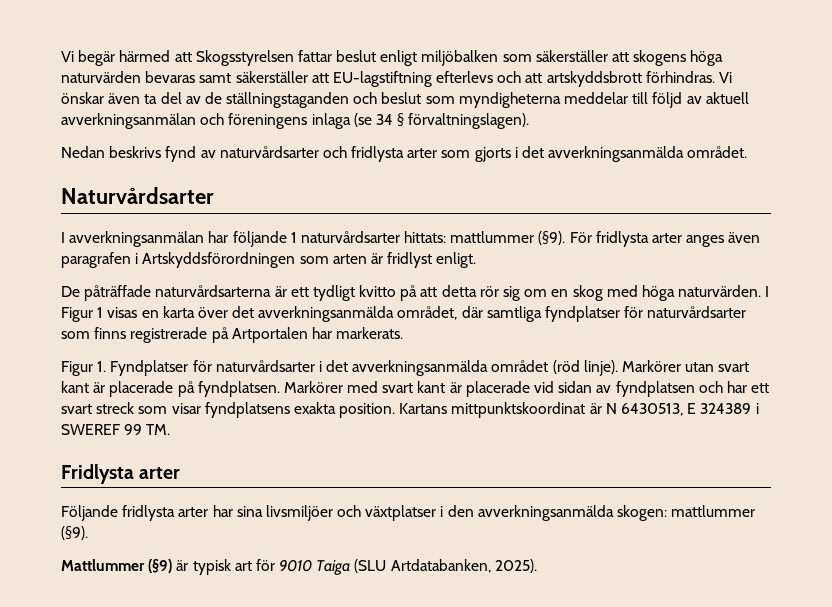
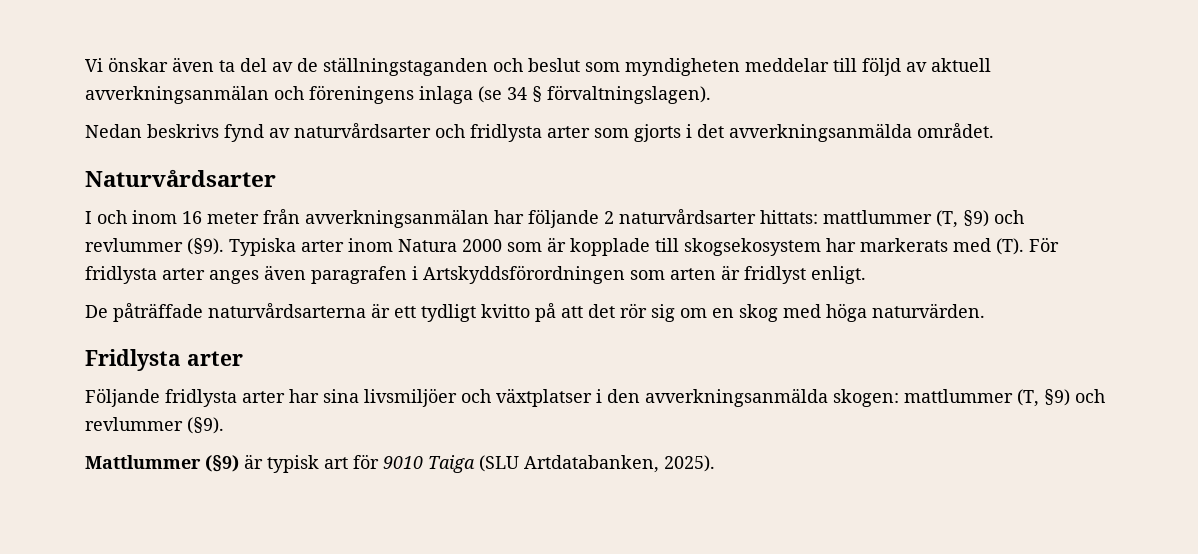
- Vi begär härmed att Skogsstyrelsen fattar beslut enligt miljöbalken som säkerställer att skogens höga naturvärden bevaras samt säkerställer att EU-lagstiftning efterlevs och att artskyddsbrott förhindras. Vi önskar även ta del av de ställningstaganden och beslut som myndigheterna meddelar till följd av aktuell avverkningsanmälan och föreningens inlaga (se 34 § förvaltningslagen).
+ Vi önskar även ta del av de ställningstaganden och beslut som myndigheten meddelar till följd av aktuell avverkningsanmälan och föreningens inlaga (se 34 § förvaltningslagen).
- I avverkningsanmälan har följande 1 naturvårdsarter hittats: mattlummer (§9). För fridlysta arter anges även paragrafen i Artskyddsförordningen som arten är fridlyst enligt.
+ I och inom 16 meter från avverkningsanmälan har följande 2 naturvårdsarter hittats: mattlummer (T, §9) och revlummer (§9). Typiska arter inom Natura 2000 som är kopplade till skogsekosystem har markerats med (T). För fridlysta arter anges även paragrafen i Artskyddsförordningen som arten är fridlyst enligt.
- De påträffade naturvårdsarterna är ett tydligt kvitto på att detta rör sig om en skog med höga naturvärden. I Figur 1 visas en karta över det avverkningsanmälda området, där samtliga fyndplatser för naturvårdsarter som finns registrerade på Artportalen har markerats.
- Figur 1. Fyndplatser för naturvårdsarter i det avverkningsanmälda området (röd linje). Markörer utan svart kant är placerade på fyndplatsen. Markörer med svart kant är placerade vid sidan av fyndplatsen och har ett svart streck som visar fyndplatsens exakta position. Kartans mittpunktskoordinat är N 6430513, E 324389 i SWEREF 99 TM.
+ De påträffade naturvårdsarterna är ett tydligt kvitto på att det rör sig om en skog med höga naturvärden.
- Följande fridlysta arter har sina livsmiljöer och växtplatser i den avverkningsanmälda skogen: mattlummer (§9).
+ Följande fridlysta arter har sina livsmiljöer och växtplatser i den avverkningsanmälda skogen: mattlummer (T, §9) och revlummer (§9).

